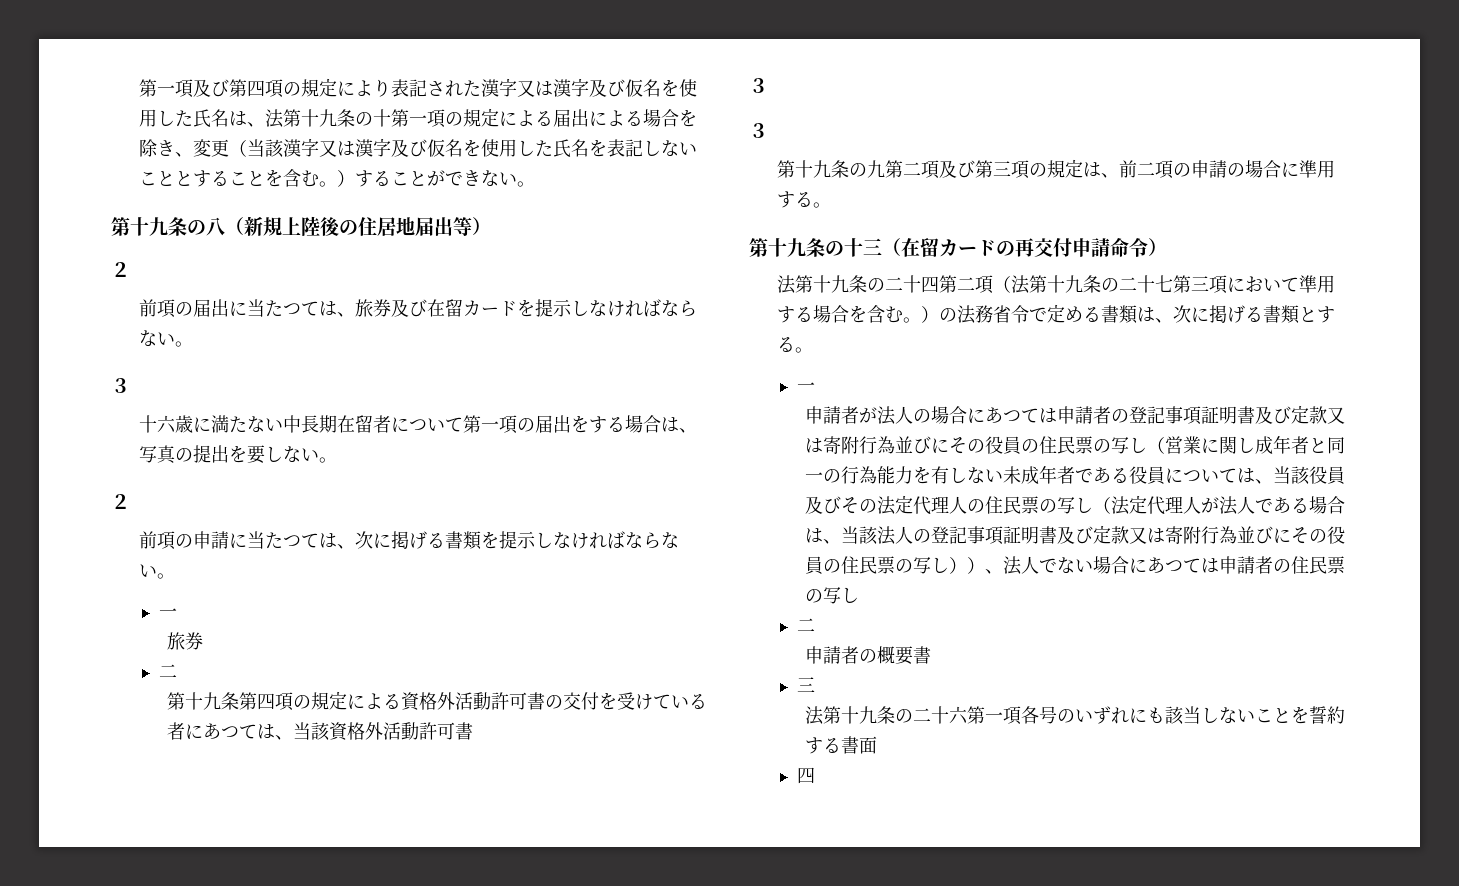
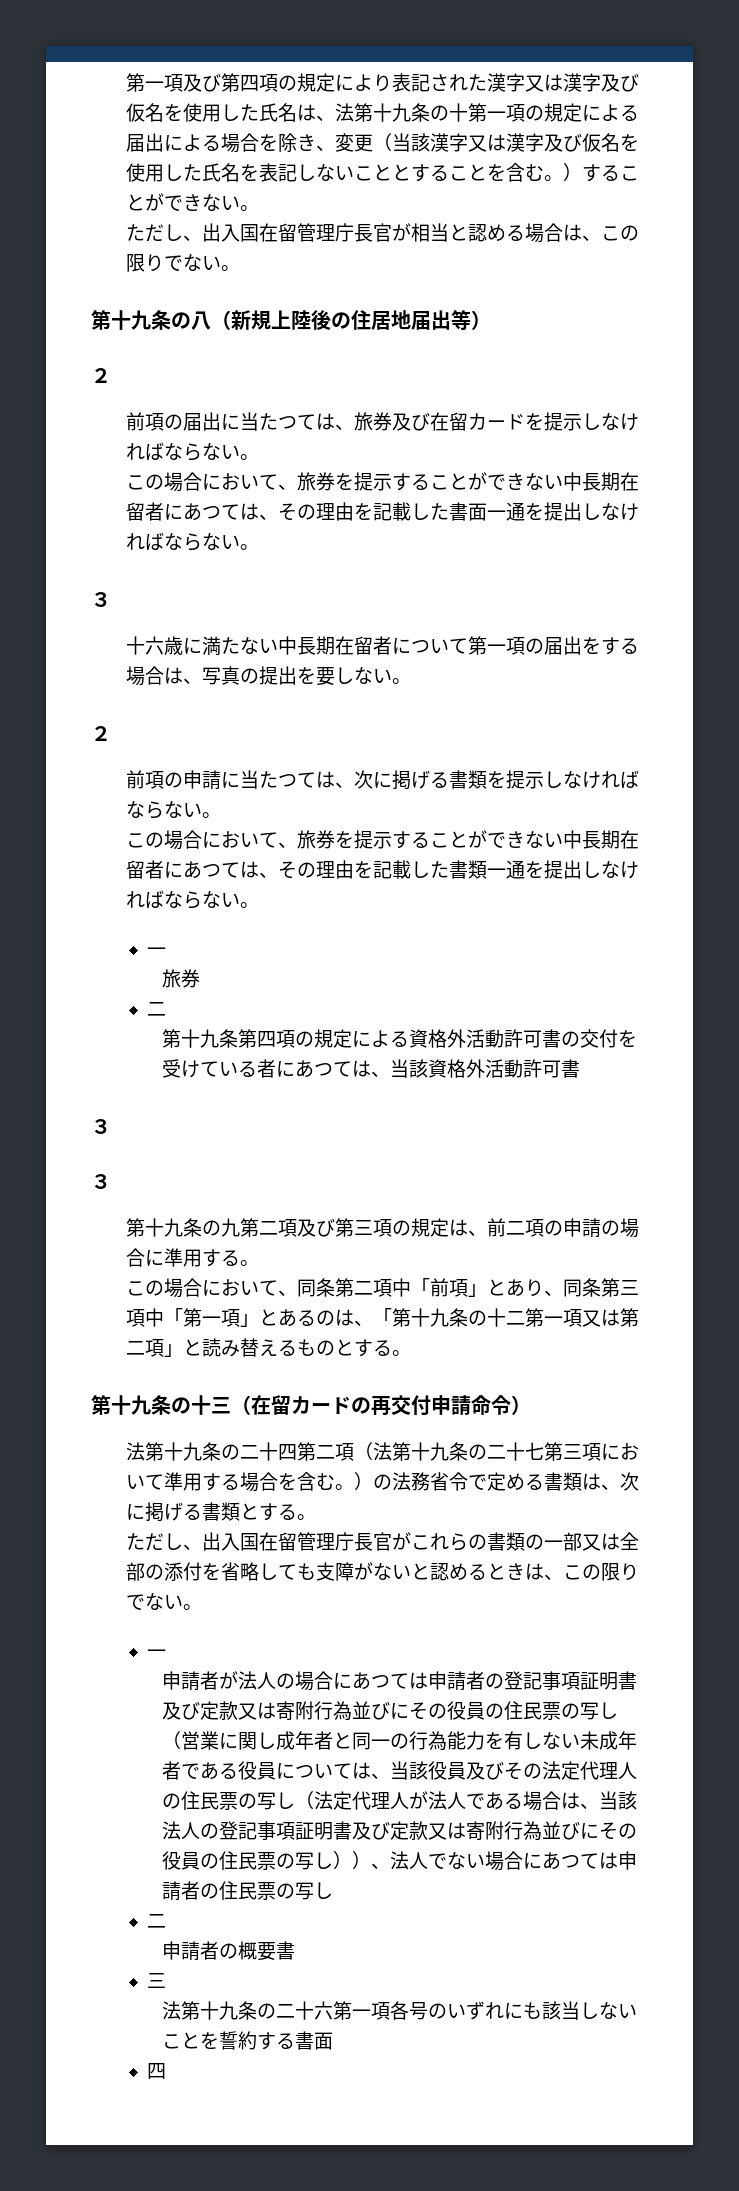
+ ただし、出入国在留管理庁長官が相当と認める場合は、この限りでない。
+ この場合において、旅券を提示することができない中長期在留者にあつては、その理由を記載した書面一通を提出しなければならない。
+ この場合において、旅券を提示することができない中長期在留者にあつては、その理由を記載した書類一通を提出しなければならない。
+ この場合において、同条第二項中「前項」とあり、同条第三項中「第一項」とあるのは、「第十九条の十二第一項又は第二項」と読み替えるものとする。
+ ただし、出入国在留管理庁長官がこれらの書類の一部又は全部の添付を省略しても支障がないと認めるときは、この限りでない。

